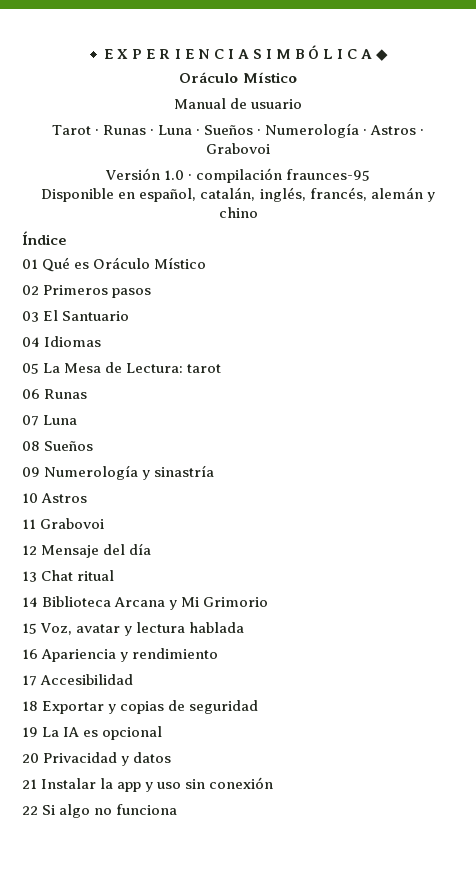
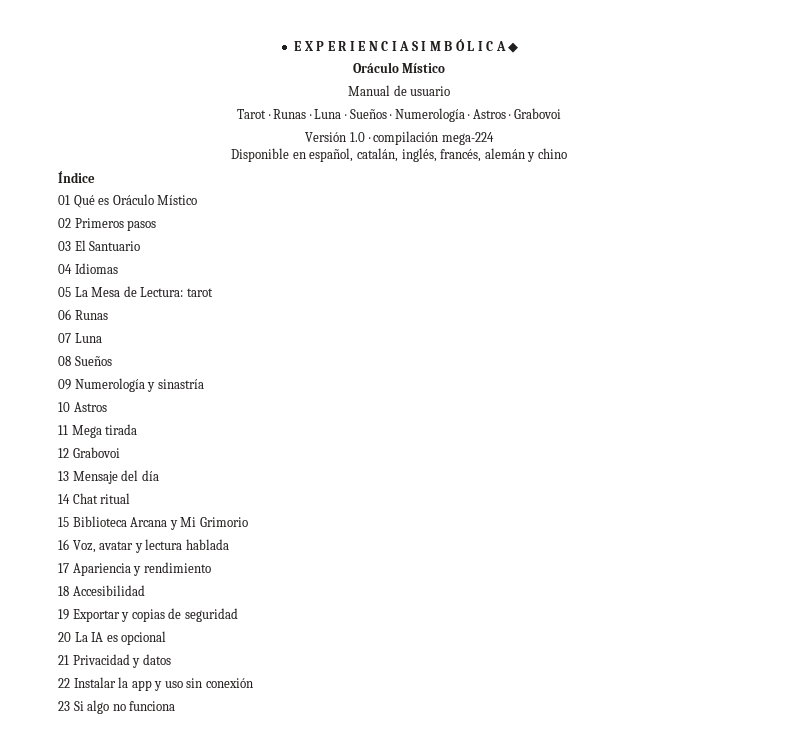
- Versión 1.0 · compilación fraunces-95
+ Versión 1.0 · compilación mega-224
- 11 Grabovoi
- 12 Mensaje del día
+ 11 Mega tirada
+ 12 Grabovoi
+ 13 Mensaje del día
- 13 Chat ritual
+ 14 Chat ritual
- 14 Biblioteca Arcana y Mi Grimorio
+ 15 Biblioteca Arcana y Mi Grimorio
- 15 Voz, avatar y lectura hablada
+ 16 Voz, avatar y lectura hablada
- 16 Apariencia y rendimiento
+ 17 Apariencia y rendimiento
- 17 Accesibilidad
+ 18 Accesibilidad
- 18 Exportar y copias de seguridad
+ 19 Exportar y copias de seguridad
- 19 La IA es opcional
+ 20 La IA es opcional
- 20 Privacidad y datos
+ 21 Privacidad y datos
- 21 Instalar la app y uso sin conexión
+ 22 Instalar la app y uso sin conexión
- 22 Si algo no funciona
+ 23 Si algo no funciona

